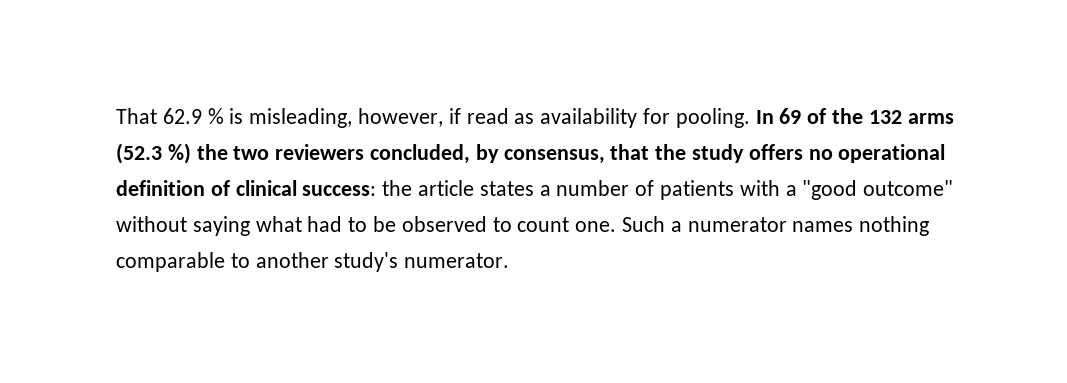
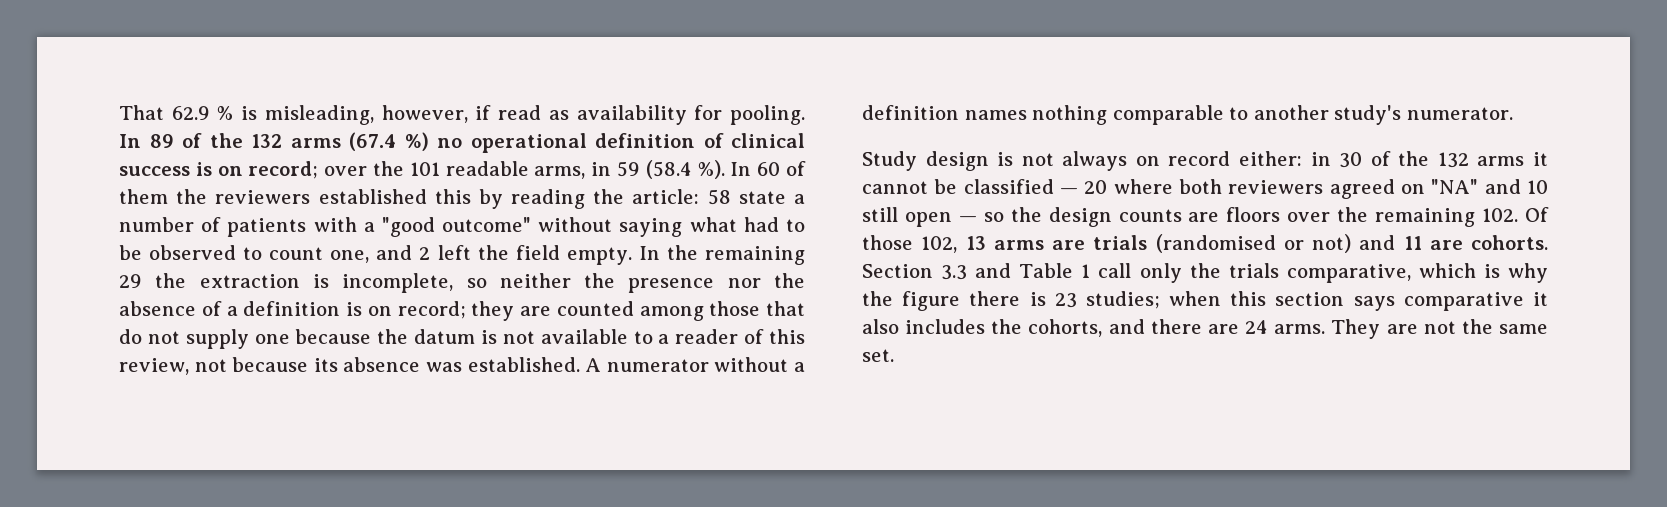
- In 69 of the 132 arms (52.3 %) the two reviewers concluded, by consensus, that the study offers no operational definition of clinical success: the article states a number of patients with a "good outcome" without saying what had to be observed to count one. Such a numerator names nothing comparable to another study's numerator.
+ In 89 of the 132 arms (67.4 %) no operational definition of clinical success is on record; over the 101 readable arms, in 59 (58.4 %). In 60 of them the reviewers established this by reading the article: 58 state a number of patients with a "good outcome" without saying what had to be observed to count one, and 2 left the field empty. In the remaining 29 the extraction is incomplete, so neither the presence nor the absence of a definition is on record; they are counted among those that do not supply one because the datum is not available to a reader of this review, not because its absence was established. A numerator without a definition names nothing comparable to another study's numerator.
+ Study design is not always on record either: in 30 of the 132 arms it cannot be classified — 20 where both reviewers agreed on "NA" and 10 still open — so the design counts are floors over the remaining 102. Of those 102, 13 arms are trials (randomised or not) and 11 are cohorts. Section 3.3 and Table 1 call only the trials comparative, which is why the figure there is 23 studies; when this section says comparative it also includes the cohorts, and there are 24 arms. They are not the same set.

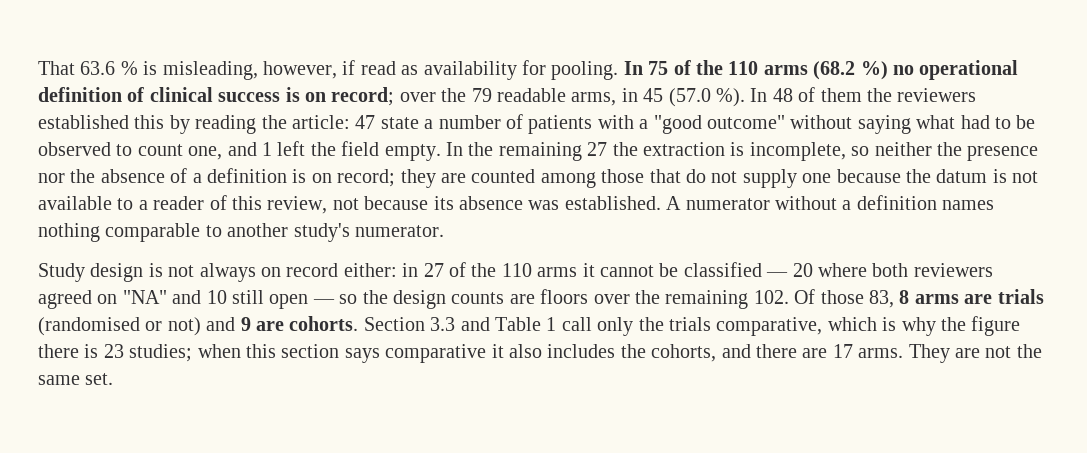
- That 62.9 % is misleading, however, if read as availability for pooling.
+ That 63.6 % is misleading, however, if read as availability for pooling.
- In 89 of the 132 arms (67.4 %) no operational definition of clinical success is on record; over the 101 readable arms, in 59 (58.4 %).
+ In 75 of the 110 arms (68.2 %) no operational definition of clinical success is on record; over the 79 readable arms, in 45 (57.0 %).
- In 60 of them the reviewers established this by reading the article: 58 state a number of patients with a "good outcome" without saying what had to be observed to count one, and 2 left the field empty.
+ In 48 of them the reviewers established this by reading the article: 47 state a number of patients with a "good outcome" without saying what had to be observed to count one, and 1 left the field empty.
- In the remaining 29 the extraction is incomplete, so neither the presence nor the absence of a definition is on record; they are counted among those that do not supply one because the datum is not available to a reader of this review, not because its absence was established.
+ In the remaining 27 the extraction is incomplete, so neither the presence nor the absence of a definition is on record; they are counted among those that do not supply one because the datum is not available to a reader of this review, not because its absence was established.
- Study design is not always on record either: in 30 of the 132 arms it cannot be classified — 20 where both reviewers agreed on "NA" and 10 still open — so the design counts are floors over the remaining 102. Of those 102, 13 arms are trials (randomised or not) and 11 are cohorts.
+ Study design is not always on record either: in 27 of the 110 arms it cannot be classified — 20 where both reviewers agreed on "NA" and 10 still open — so the design counts are floors over the remaining 102. Of those 83, 8 arms are trials (randomised or not) and 9 are cohorts.
- Section 3.3 and Table 1 call only the trials comparative, which is why the figure there is 23 studies; when this section says comparative it also includes the cohorts, and there are 24 arms.
+ Section 3.3 and Table 1 call only the trials comparative, which is why the figure there is 23 studies; when this section says comparative it also includes the cohorts, and there are 17 arms.

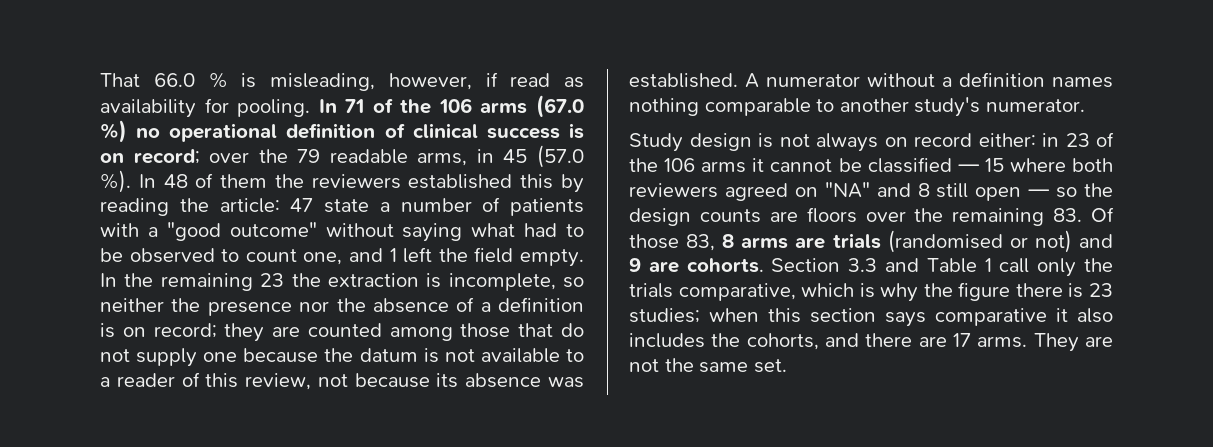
- That 63.6 % is misleading, however, if read as availability for pooling.
+ That 66.0 % is misleading, however, if read as availability for pooling.
- In 75 of the 110 arms (68.2 %) no operational definition of clinical success is on record; over the 79 readable arms, in 45 (57.0 %).
+ In 71 of the 106 arms (67.0 %) no operational definition of clinical success is on record; over the 79 readable arms, in 45 (57.0 %).
- In the remaining 27 the extraction is incomplete, so neither the presence nor the absence of a definition is on record; they are counted among those that do not supply one because the datum is not available to a reader of this review, not because its absence was established.
+ In the remaining 23 the extraction is incomplete, so neither the presence nor the absence of a definition is on record; they are counted among those that do not supply one because the datum is not available to a reader of this review, not because its absence was established.
- Study design is not always on record either: in 27 of the 110 arms it cannot be classified — 20 where both reviewers agreed on "NA" and 10 still open — so the design counts are floors over the remaining 102. Of those 83, 8 arms are trials (randomised or not) and 9 are cohorts.
+ Study design is not always on record either: in 23 of the 106 arms it cannot be classified — 15 where both reviewers agreed on "NA" and 8 still open — so the design counts are floors over the remaining 83. Of those 83, 8 arms are trials (randomised or not) and 9 are cohorts.

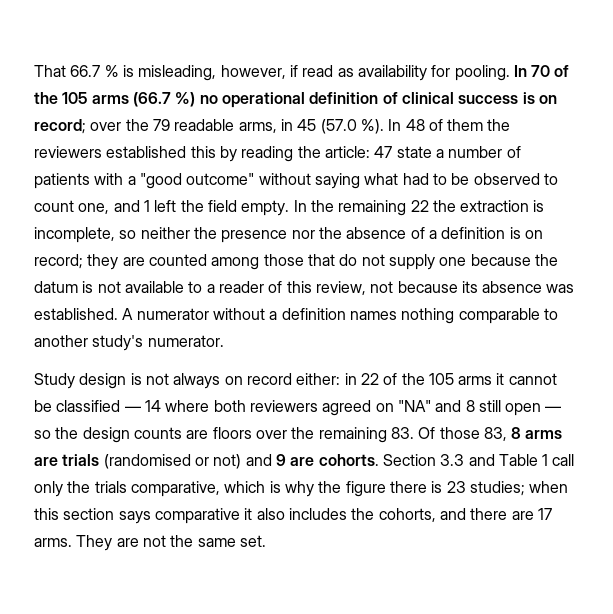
- That 66.0 % is misleading, however, if read as availability for pooling.
+ That 66.7 % is misleading, however, if read as availability for pooling.
- In 71 of the 106 arms (67.0 %) no operational definition of clinical success is on record; over the 79 readable arms, in 45 (57.0 %).
+ In 70 of the 105 arms (66.7 %) no operational definition of clinical success is on record; over the 79 readable arms, in 45 (57.0 %).
- In the remaining 23 the extraction is incomplete, so neither the presence nor the absence of a definition is on record; they are counted among those that do not supply one because the datum is not available to a reader of this review, not because its absence was established.
+ In the remaining 22 the extraction is incomplete, so neither the presence nor the absence of a definition is on record; they are counted among those that do not supply one because the datum is not available to a reader of this review, not because its absence was established.
- Study design is not always on record either: in 23 of the 106 arms it cannot be classified — 15 where both reviewers agreed on "NA" and 8 still open — so the design counts are floors over the remaining 83. Of those 83, 8 arms are trials (randomised or not) and 9 are cohorts.
+ Study design is not always on record either: in 22 of the 105 arms it cannot be classified — 14 where both reviewers agreed on "NA" and 8 still open — so the design counts are floors over the remaining 83. Of those 83, 8 arms are trials (randomised or not) and 9 are cohorts.

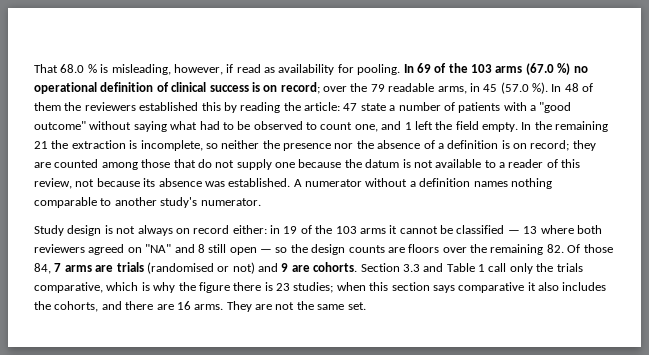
- That 66.7 % is misleading, however, if read as availability for pooling.
+ That 68.0 % is misleading, however, if read as availability for pooling.
- In 70 of the 105 arms (66.7 %) no operational definition of clinical success is on record; over the 79 readable arms, in 45 (57.0 %).
+ In 69 of the 103 arms (67.0 %) no operational definition of clinical success is on record; over the 79 readable arms, in 45 (57.0 %).
- In the remaining 22 the extraction is incomplete, so neither the presence nor the absence of a definition is on record; they are counted among those that do not supply one because the datum is not available to a reader of this review, not because its absence was established.
+ In the remaining 21 the extraction is incomplete, so neither the presence nor the absence of a definition is on record; they are counted among those that do not supply one because the datum is not available to a reader of this review, not because its absence was established.
- Study design is not always on record either: in 22 of the 105 arms it cannot be classified — 14 where both reviewers agreed on "NA" and 8 still open — so the design counts are floors over the remaining 83. Of those 83, 8 arms are trials (randomised or not) and 9 are cohorts.
+ Study design is not always on record either: in 19 of the 103 arms it cannot be classified — 13 where both reviewers agreed on "NA" and 8 still open — so the design counts are floors over the remaining 82. Of those 84, 7 arms are trials (randomised or not) and 9 are cohorts.
- Section 3.3 and Table 1 call only the trials comparative, which is why the figure there is 23 studies; when this section says comparative it also includes the cohorts, and there are 17 arms.
+ Section 3.3 and Table 1 call only the trials comparative, which is why the figure there is 23 studies; when this section says comparative it also includes the cohorts, and there are 16 arms.

